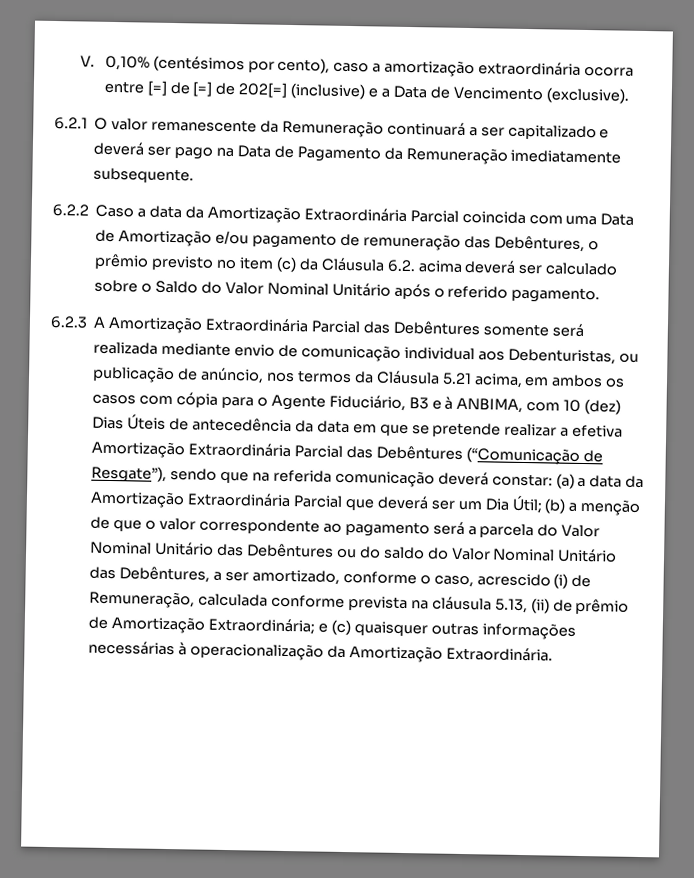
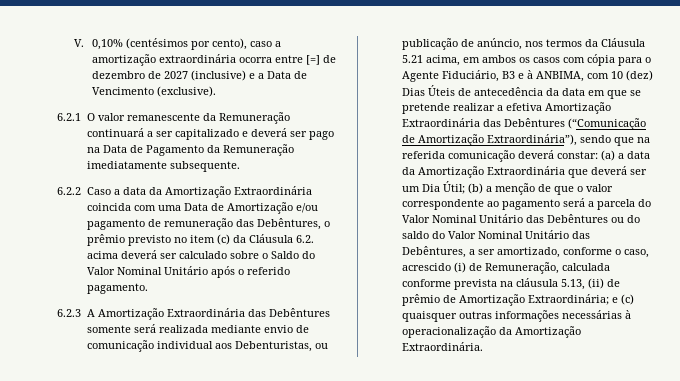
- V. 0,10% (centésimos por cento), caso a amortização extraordinária ocorra entre [=] de [=] de 202[=] (inclusive) e a Data de Vencimento (exclusive).
+ V. 0,10% (centésimos por cento), caso a amortização extraordinária ocorra entre [=] de dezembro de 2027 (inclusive) e a Data de Vencimento (exclusive).
- 6.2.2 Caso a data da Amortização Extraordinária Parcial coincida com uma Data de Amortização e/ou pagamento de remuneração das Debêntures, o prêmio previsto no item (c) da Cláusula 6.2. acima deverá ser calculado sobre o Saldo do Valor Nominal Unitário após o referido pagamento.
+ 6.2.2 Caso a data da Amortização Extraordinária coincida com uma Data de Amortização e/ou pagamento de remuneração das Debêntures, o prêmio previsto no item (c) da Cláusula 6.2. acima deverá ser calculado sobre o Saldo do Valor Nominal Unitário após o referido pagamento.
- 6.2.3 A Amortização Extraordinária Parcial das Debêntures somente será realizada mediante envio de comunicação individual aos Debenturistas, ou publicação de anúncio, nos termos da Cláusula 5.21 acima, em ambos os casos com cópia para o Agente Fiduciário, B3 e à ANBIMA, com 10 (dez) Dias Úteis de antecedência da data em que se pretende realizar a efetiva Amortização Extraordinária Parcial das Debêntures (“Comunicação de Resgate”), sendo que na referida comunicação deverá constar:
+ 6.2.3 A Amortização Extraordinária das Debêntures somente será realizada mediante envio de comunicação individual aos Debenturistas, ou publicação de anúncio, nos termos da Cláusula 5.21 acima, em ambos os casos com cópia para o Agente Fiduciário, B3 e à ANBIMA, com 10 (dez) Dias Úteis de antecedência da data em que se pretende realizar a efetiva Amortização Extraordinária das Debêntures (“Comunicação de Amortização Extraordinária”), sendo que na referida comunicação deverá constar:
- (a) a data da Amortização Extraordinária Parcial que deverá ser um Dia Útil;
+ (a) a data da Amortização Extraordinária que deverá ser um Dia Útil;

